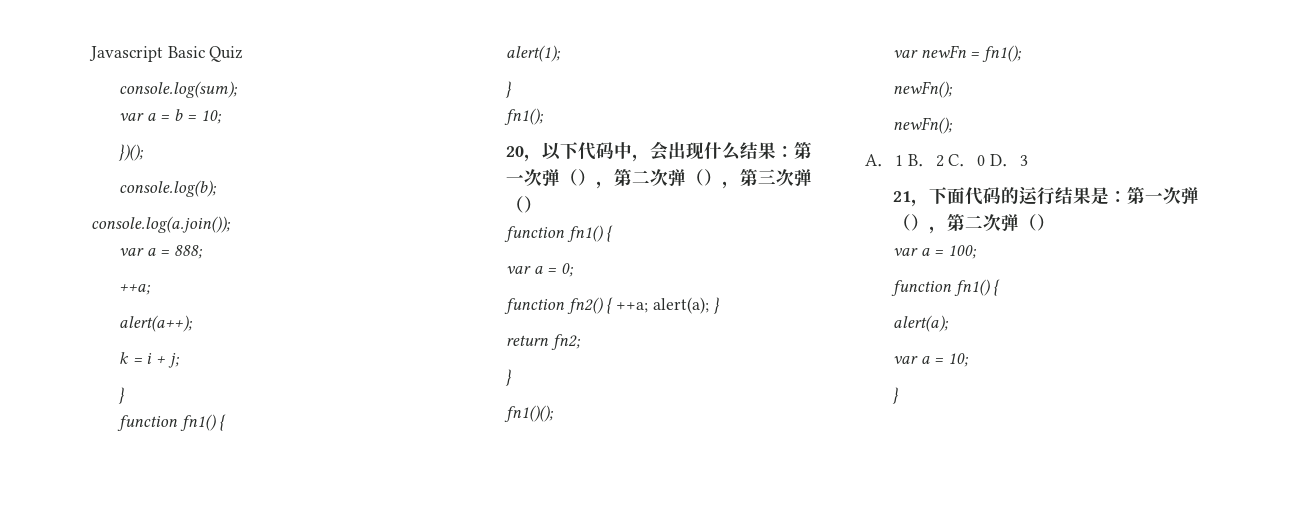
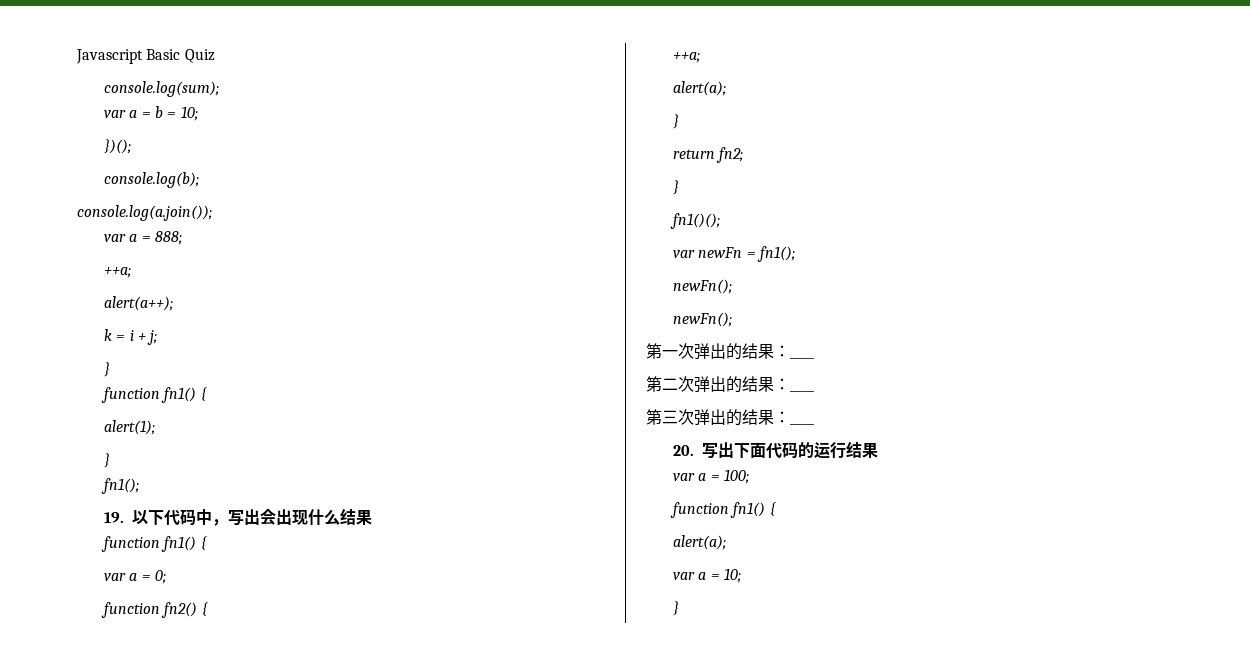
- 20，以下代码中，会出现什么结果：第一次弹（），第二次弹（），第三次弹（）
+ 19.以下代码中，写出会出现什么结果
- function fn2() { ++a; alert(a); }
+ function fn2() {
+ ++a;
+ alert(a);
+ }
- A．1 B．2 C．0 D．3
- 21，下面代码的运行结果是：第一次弹（），第二次弹（）
+ 第一次弹出的结果：____
+ 第二次弹出的结果：____
+ 第三次弹出的结果：____
+ 20.写出下面代码的运行结果

